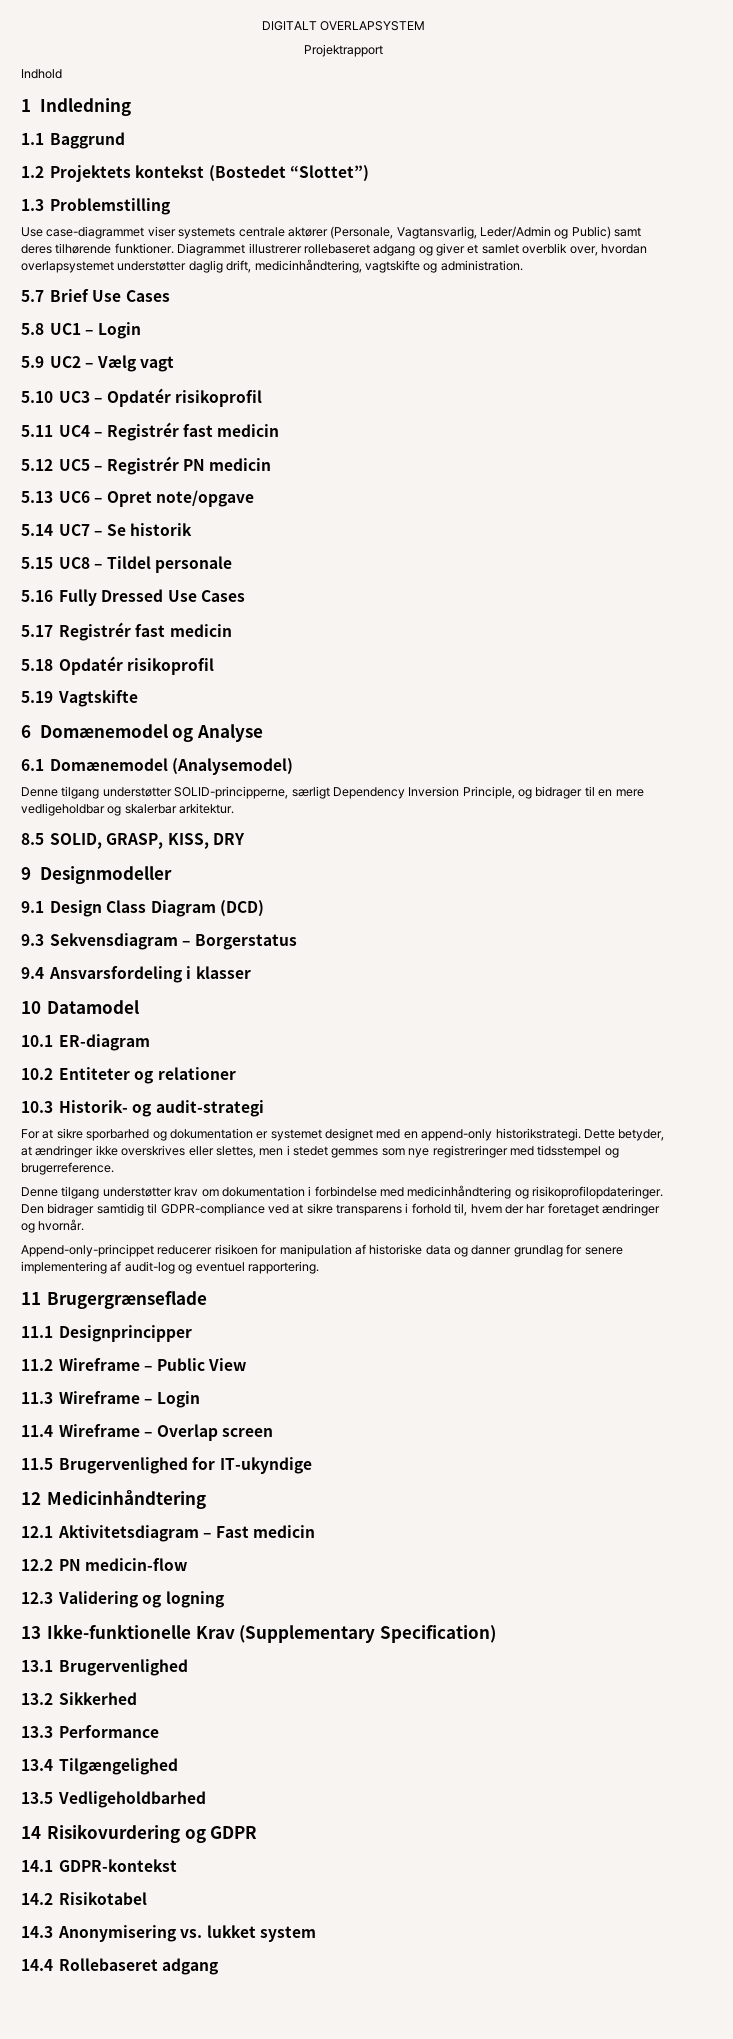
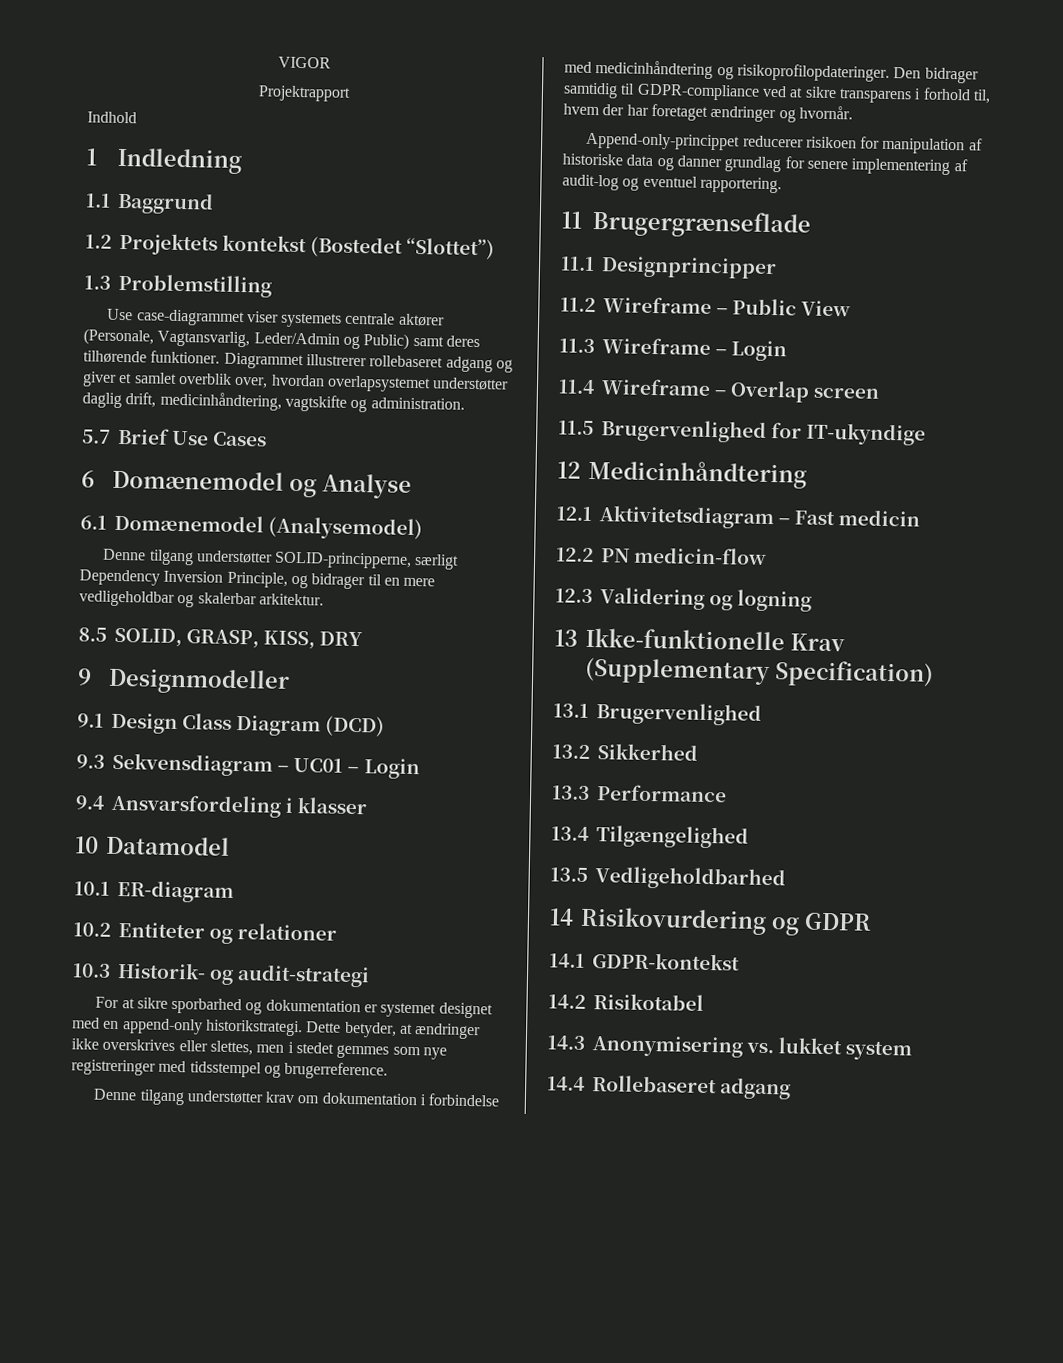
- DIGITALT OVERLAPSYSTEM
+ VIGOR
- 5.8 UC1 – Login
- 5.9 UC2 – Vælg vagt
- 5.10 UC3 – Opdatér risikoprofil
- 5.11 UC4 – Registrér fast medicin
- 5.12 UC5 – Registrér PN medicin
- 5.13 UC6 – Opret note/opgave
- 5.14 UC7 – Se historik
- 5.15 UC8 – Tildel personale
- 5.16 Fully Dressed Use Cases
- 5.17 Registrér fast medicin
- 5.18 Opdatér risikoprofil
- 5.19 Vagtskifte
- 9.3 Sekvensdiagram – Borgerstatus
+ 9.3 Sekvensdiagram – UC01 – Login

